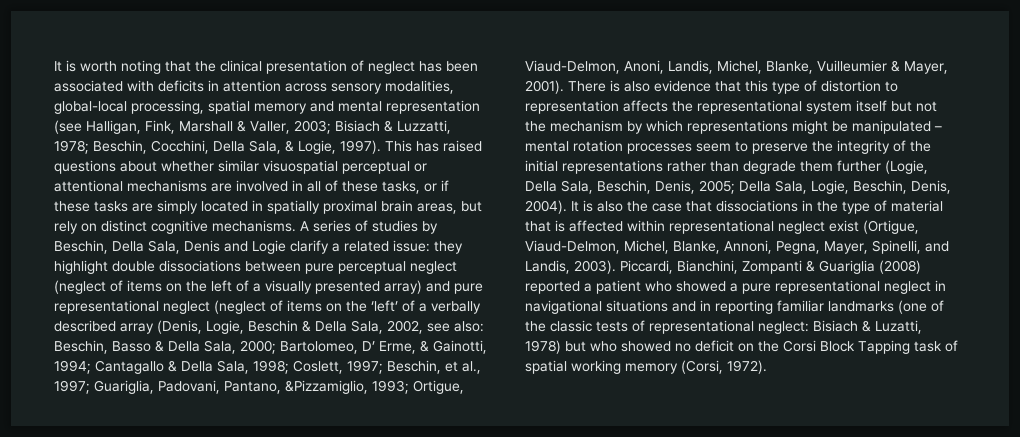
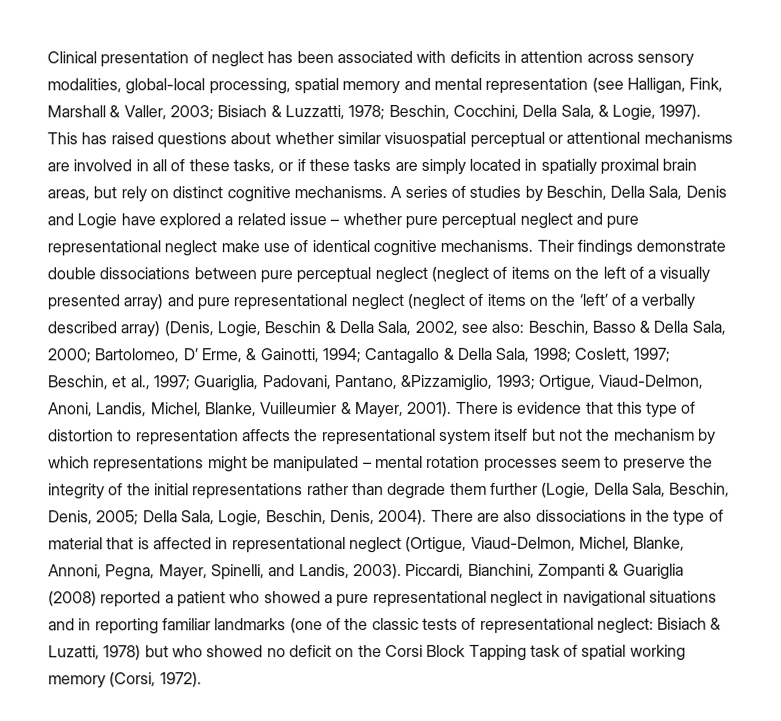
- It is worth noting that the clinical presentation of neglect has been associated with deficits in attention across sensory modalities, global-local processing, spatial memory and mental representation (see Halligan, Fink, Marshall & Valler, 2003; Bisiach & Luzzatti, 1978; Beschin, Cocchini, Della Sala, & Logie, 1997).
+ Clinical presentation of neglect has been associated with deficits in attention across sensory modalities, global-local processing, spatial memory and mental representation (see Halligan, Fink, Marshall & Valler, 2003; Bisiach & Luzzatti, 1978; Beschin, Cocchini, Della Sala, & Logie, 1997).
- A series of studies by Beschin, Della Sala, Denis and Logie clarify a related issue: they highlight double dissociations between pure perceptual neglect (neglect of items on the left of a visually presented array) and pure representational neglect (neglect of items on the ‘left’ of a verbally described array (Denis, Logie, Beschin & Della Sala, 2002, see also:
+ A series of studies by Beschin, Della Sala, Denis and Logie have explored a related issue – whether pure perceptual neglect and pure representational neglect make use of identical cognitive mechanisms. Their findings demonstrate double dissociations between pure perceptual neglect (neglect of items on the left of a visually presented array) and pure representational neglect (neglect of items on the ‘left’ of a verbally described array) (Denis, Logie, Beschin & Della Sala, 2002, see also:
- There is also evidence that this type of distortion to representation affects the representational system itself but not the mechanism by which representations might be manipulated – mental rotation processes seem to preserve the integrity of the initial representations rather than degrade them further (Logie, Della Sala, Beschin, Denis, 2005; Della Sala, Logie, Beschin, Denis, 2004).
+ There is evidence that this type of distortion to representation affects the representational system itself but not the mechanism by which representations might be manipulated – mental rotation processes seem to preserve the integrity of the initial representations rather than degrade them further (Logie, Della Sala, Beschin, Denis, 2005; Della Sala, Logie, Beschin, Denis, 2004).
- It is also the case that dissociations in the type of material that is affected within representational neglect exist (Ortigue, Viaud-Delmon, Michel, Blanke, Annoni, Pegna, Mayer, Spinelli, and Landis, 2003).
+ There are also dissociations in the type of material that is affected in representational neglect (Ortigue, Viaud-Delmon, Michel, Blanke, Annoni, Pegna, Mayer, Spinelli, and Landis, 2003).

